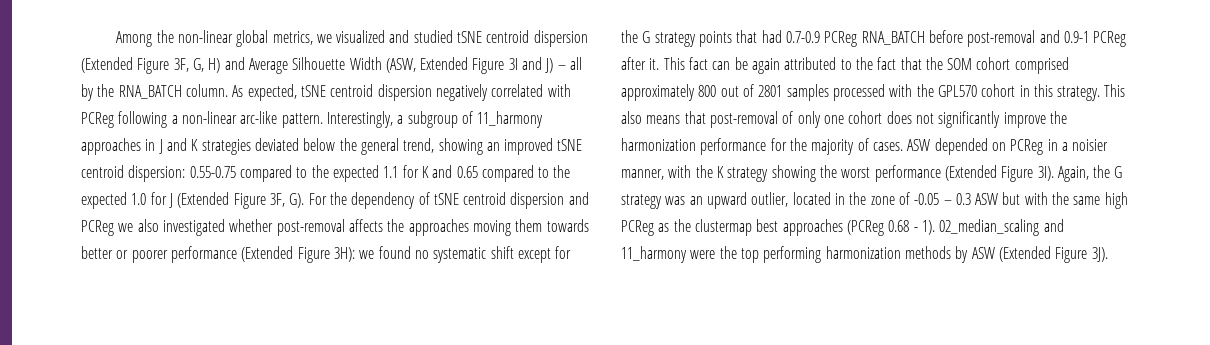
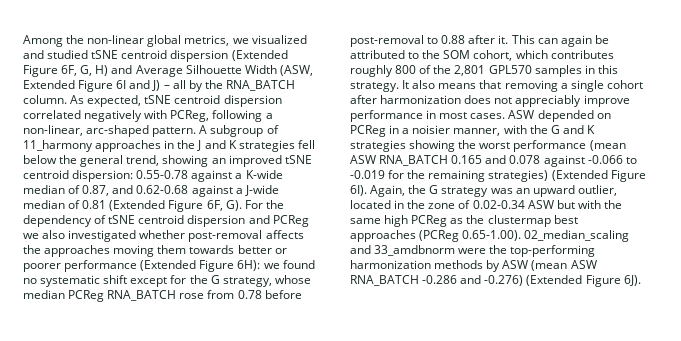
- Among the non-linear global metrics, we visualized and studied tSNE centroid dispersion (Extended Figure 3F, G, H) and Average Silhouette Width (ASW, Extended Figure 3I and J) – all by the RNA_BATCH column.
+ Among the non-linear global metrics, we visualized and studied tSNE centroid dispersion (Extended Figure 6F, G, H) and Average Silhouette Width (ASW, Extended Figure 6I and J) – all by the RNA_BATCH column.
- As expected, tSNE centroid dispersion negatively correlated with PCReg following a non-linear arc-like pattern. Interestingly, a subgroup of 11_harmony approaches in J and K strategies deviated below the general trend, showing an improved tSNE centroid dispersion:
+ As expected, tSNE centroid dispersion correlated negatively with PCReg, following a non-linear, arc-shaped pattern. A subgroup of 11_harmony approaches in the J and K strategies fell below the general trend, showing an improved tSNE centroid dispersion:
- 0.55-0.75 compared to the expected 1.1 for K and 0.65 compared to the expected 1.0 for J (Extended Figure 3F, G). For the dependency of tSNE centroid dispersion and PCReg we also investigated whether post-removal affects the approaches moving them towards better or poorer performance (Extended Figure 3H):
+ 0.55-0.78 against a K-wide median of 0.87, and 0.62-0.68 against a J-wide median of 0.81 (Extended Figure 6F, G). For the dependency of tSNE centroid dispersion and PCReg we also investigated whether post-removal affects the approaches moving them towards better or poorer performance (Extended Figure 6H):
- we found no systematic shift except for the G strategy points that had 0.7-0.9 PCReg RNA_BATCH before post-removal and 0.9-1 PCReg after it. This fact can be again attributed to the fact that the SOM cohort comprised approximately 800 out of 2801 samples processed with the GPL570 cohort in this strategy.
+ we found no systematic shift except for the G strategy, whose median PCReg RNA_BATCH rose from 0.78 before post-removal to 0.88 after it. This can again be attributed to the SOM cohort, which contributes roughly 800 of the 2,801 GPL570 samples in this strategy.
- This also means that post-removal of only one cohort does not significantly improve the harmonization performance for the majority of cases.
+ It also means that removing a single cohort after harmonization does not appreciably improve performance in most cases.
- ASW depended on PCReg in a noisier manner, with the K strategy showing the worst performance (Extended Figure 3I).
+ ASW depended on PCReg in a noisier manner, with the G and K strategies showing the worst performance (mean ASW RNA_BATCH 0.165 and 0.078 against -0.066 to -0.019 for the remaining strategies) (Extended Figure 6I).
- Again, the G strategy was an upward outlier, located in the zone of -0.05 – 0.3 ASW but with the same high PCReg as the clustermap best approaches (PCReg 0.68 - 1). 02_median_scaling and 11_harmony were the top performing harmonization methods by ASW (Extended Figure 3J).
+ Again, the G strategy was an upward outlier, located in the zone of 0.02-0.34 ASW but with the same high PCReg as the clustermap best approaches (PCReg 0.65-1.00). 02_median_scaling and 33_amdbnorm were the top-performing harmonization methods by ASW (mean ASW RNA_BATCH -0.286 and -0.276) (Extended Figure 6J).

